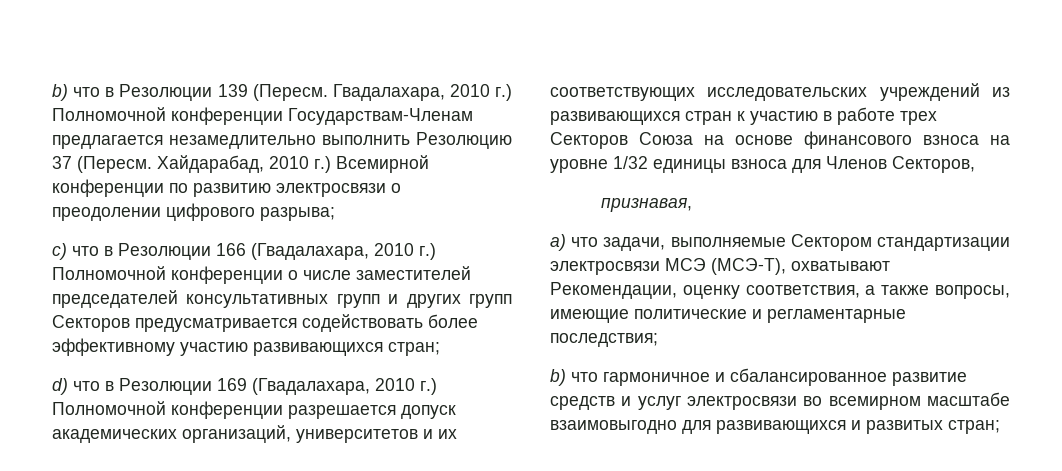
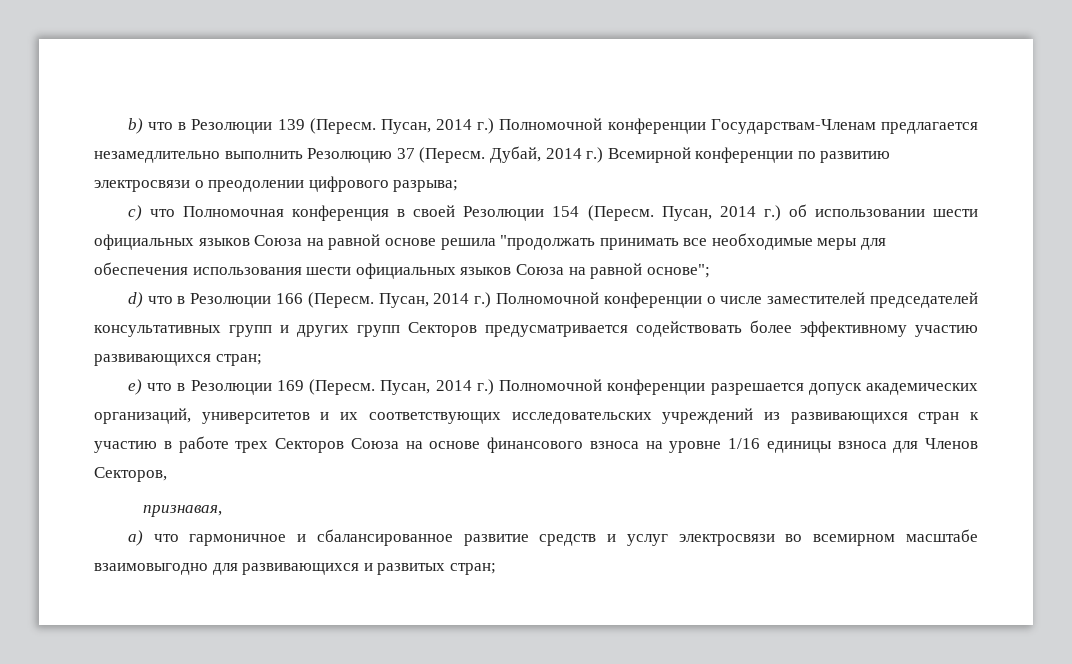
- Гвадалахара, 2010 г.) Полномочной конференции Государствам-Членам предлагается незамедлительно выполнить Резолюцию 37 (Пересм.
+ Пусан, 2014 г.) Полномочной конференции Государствам-Членам предлагается незамедлительно выполнить Резолюцию 37 (Пересм.
- Хайдарабад, 2010 г.) Всемирной конференции по развитию электросвязи о преодолении цифрового разрыва;
+ Дубай, 2014 г.) Всемирной конференции по развитию электросвязи о преодолении цифрового разрыва;
- c) что в Резолюции 166 (Гвадалахара, 2010 г.) Полномочной конференции о числе заместителей председателей консультативных групп и других групп Секторов предусматривается содействовать более эффективному участию развивающихся стран;
+ c) что Полномочная конференция в своей Резолюции 154 (Пересм. Пусан, 2014 г.) об использовании шести официальных языков Союза на равной основе решила "продолжать принимать все необходимые меры для обеспечения использования шести официальных языков Союза на равной основе";
+ d) что в Резолюции 166 (Пересм. Пусан, 2014 г.) Полномочной конференции о числе заместителей председателей консультативных групп и других групп Секторов предусматривается содействовать более эффективному участию развивающихся стран;
- d) что в Резолюции 169 (Гвадалахара, 2010 г.) Полномочной конференции разрешается допуск академических организаций, университетов и их соответствующих исследовательских учреждений из развивающихся стран к участию в работе трех Секторов Союза на основе финансового взноса на уровне 1/32 единицы взноса для Членов Секторов,
+ e) что в Резолюции 169 (Пересм. Пусан, 2014 г.) Полномочной конференции разрешается допуск академических организаций, университетов и их соответствующих исследовательских учреждений из развивающихся стран к участию в работе трех Секторов Союза на основе финансового взноса на уровне 1/16 единицы взноса для Членов Секторов,
- a) что задачи, выполняемые Сектором стандартизации электросвязи МСЭ (МСЭ-Т), охватывают Рекомендации, оценку соответствия, а также вопросы, имеющие политические и регламентарные последствия;
- b) что гармоничное и сбалансированное развитие средств и услуг электросвязи во всемирном масштабе взаимовыгодно для развивающихся и развитых стран;
+ a) что гармоничное и сбалансированное развитие средств и услуг электросвязи во всемирном масштабе взаимовыгодно для развивающихся и развитых стран;

